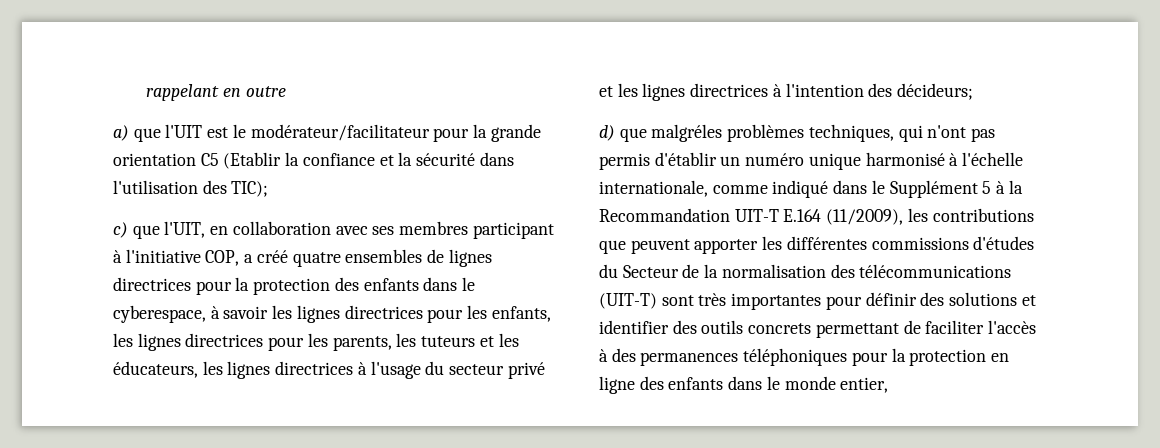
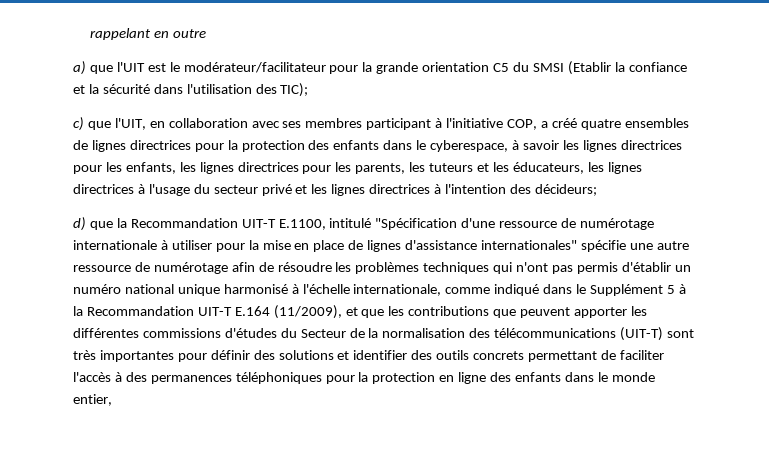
- a) que l'UIT est le modérateur/facilitateur pour la grande orientation C5 (Etablir la confiance et la sécurité dans l'utilisation des TIC);
+ a) que l'UIT est le modérateur/facilitateur pour la grande orientation C5 du SMSI (Etablir la confiance et la sécurité dans l'utilisation des TIC);
- d) que malgréles problèmes techniques, qui n'ont pas permis d'établir un numéro unique harmonisé à l'échelle internationale, comme indiqué dans le Supplément 5 à la Recommandation UIT-T E.164 (11/2009), les contributions que peuvent apporter les différentes commissions d'études du Secteur de la normalisation des télécommunications (UIT-T) sont très importantes pour définir des solutions et identifier des outils concrets permettant de faciliter l'accès à des permanences téléphoniques pour la protection en ligne des enfants dans le monde entier,
+ d) que la Recommandation UIT-T E.1100, intitulé "Spécification d'une ressource de numérotage internationale à utiliser pour la mise en place de lignes d'assistance internationales" spécifie une autre ressource de numérotage afin de résoudre les problèmes techniques qui n'ont pas permis d'établir un numéro national unique harmonisé à l'échelle internationale, comme indiqué dans le Supplément 5 à la Recommandation UIT-T E.164 (11/2009), et que les contributions que peuvent apporter les différentes commissions d'études du Secteur de la normalisation des télécommunications (UIT-T) sont très importantes pour définir des solutions et identifier des outils concrets permettant de faciliter l'accès à des permanences téléphoniques pour la protection en ligne des enfants dans le monde entier,

